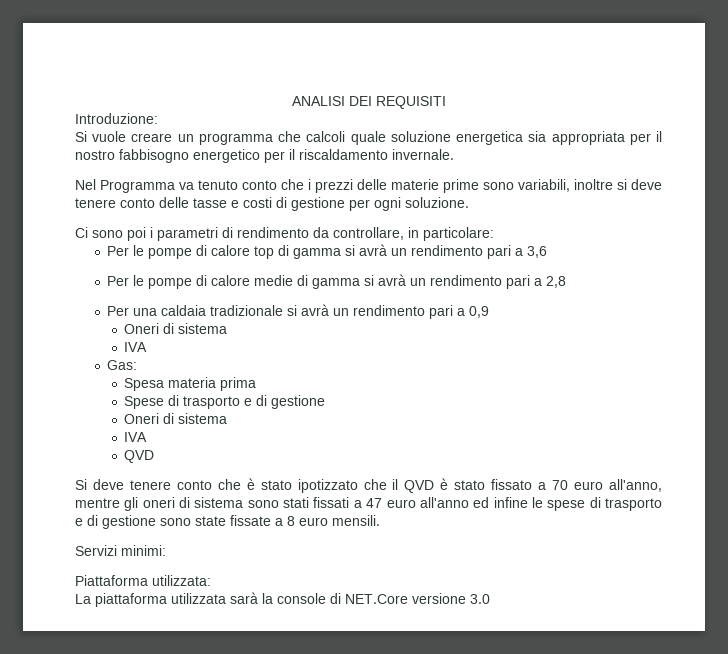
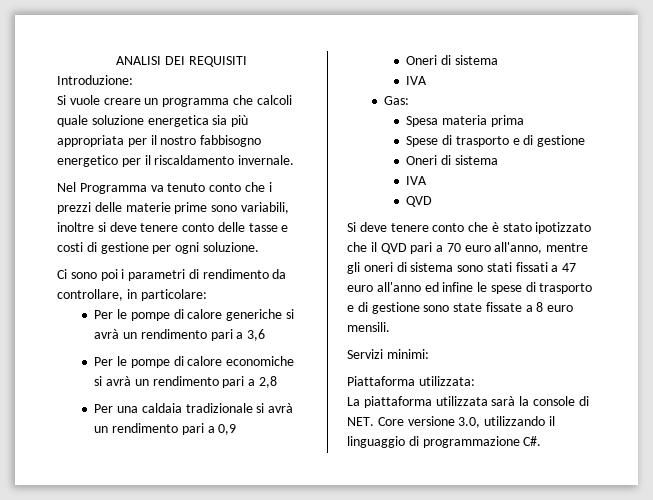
- Si vuole creare un programma che calcoli quale soluzione energetica sia appropriata per il nostro fabbisogno energetico per il riscaldamento invernale.
+ Si vuole creare un programma che calcoli quale soluzione energetica sia più appropriata per il nostro fabbisogno energetico per il riscaldamento invernale.
- Per le pompe di calore top di gamma si avrà un rendimento pari a 3,6
+ Per le pompe di calore generiche si avrà un rendimento pari a 3,6
- Per le pompe di calore medie di gamma si avrà un rendimento pari a 2,8
+ Per le pompe di calore economiche si avrà un rendimento pari a 2,8
- Si deve tenere conto che è stato ipotizzato che il QVD è stato fissato a 70 euro all'anno, mentre gli oneri di sistema sono stati fissati a 47 euro all'anno ed infine le spese di trasporto e di gestione sono state fissate a 8 euro mensili.
+ Si deve tenere conto che è stato ipotizzato che il QVD pari a 70 euro all'anno, mentre gli oneri di sistema sono stati fissati a 47 euro all'anno ed infine le spese di trasporto e di gestione sono state fissate a 8 euro mensili.
- La piattaforma utilizzata sarà la console di NET.Core versione 3.0
+ La piattaforma utilizzata sarà la console di NET. Core versione 3.0, utilizzando il linguaggio di programmazione C#.

